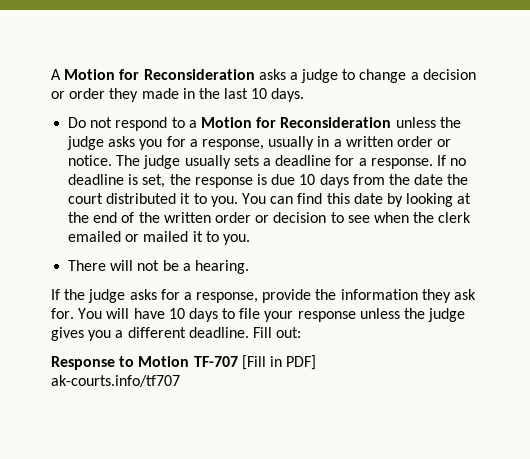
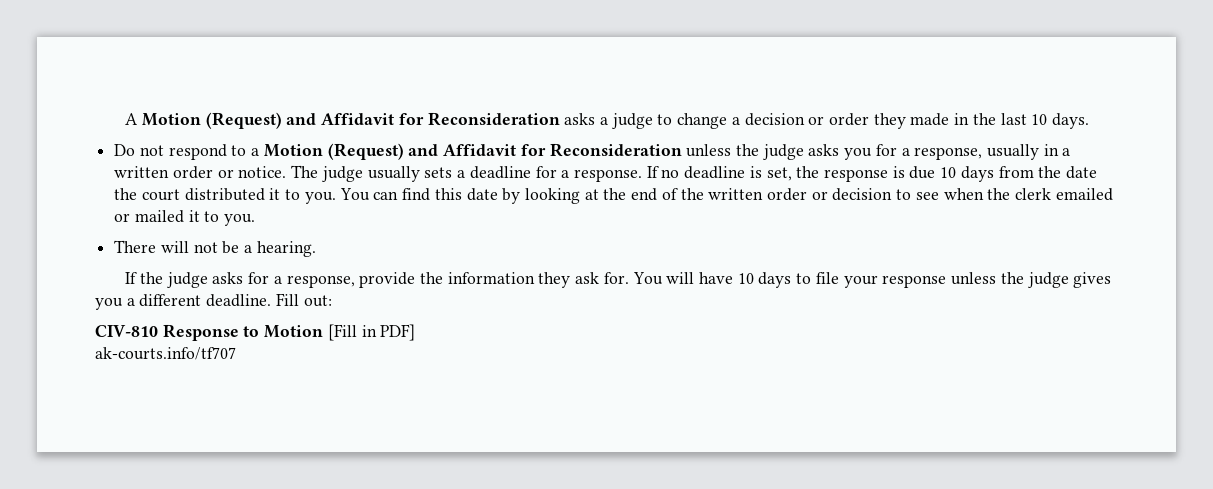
- A Motion for Reconsideration asks a judge to change a decision or order they made in the last 10 days.
+ A Motion (Request) and Affidavit for Reconsideration asks a judge to change a decision or order they made in the last 10 days.
- Do not respond to a Motion for Reconsideration unless the judge asks you for a response, usually in a written order or notice.
+ Do not respond to a Motion (Request) and Affidavit for Reconsideration unless the judge asks you for a response, usually in a written order or notice.
- Response to Motion TF-707 [Fill in PDF]
+ CIV-810 Response to Motion [Fill in PDF]

